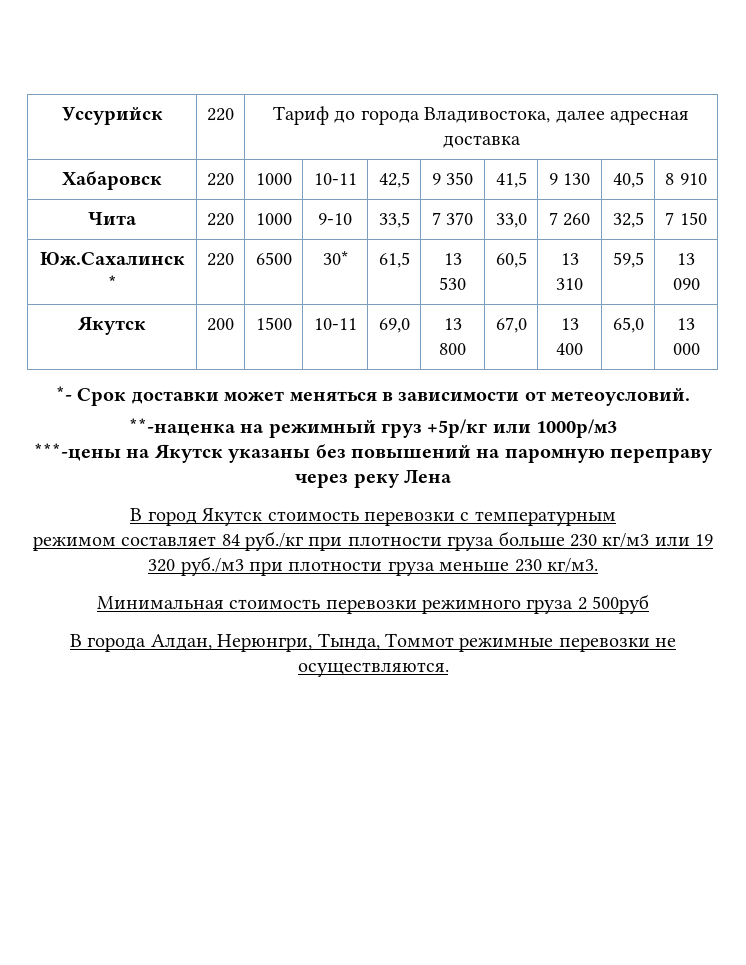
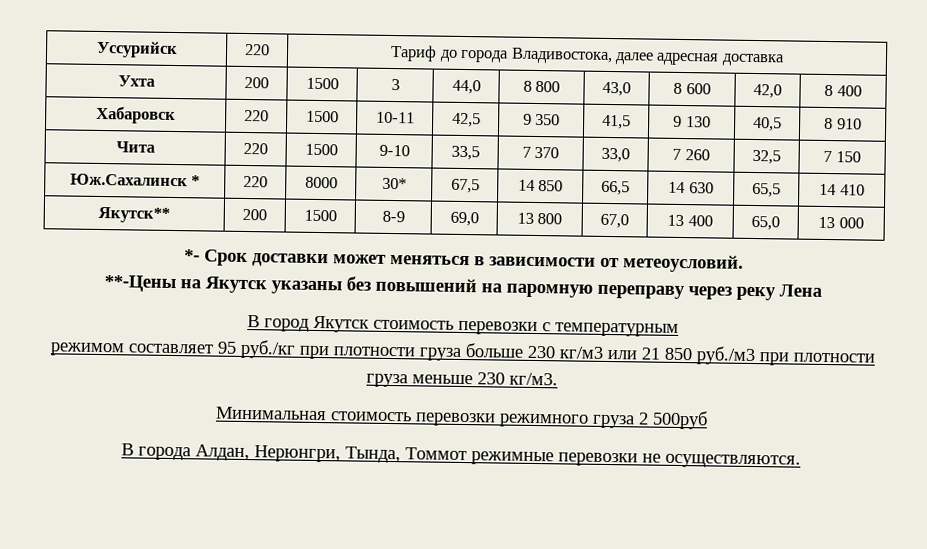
+ Ухта | 200 | 1500 | 3 | 44,0 | 8 800 | 43,0 | 8 600 | 42,0 | 8 400
- Хабаровск | 220 | 1000 | 10-11 | 42,5 | 9 350 | 41,5 | 9 130 | 40,5 | 8 910
+ Хабаровск | 220 | 1500 | 10-11 | 42,5 | 9 350 | 41,5 | 9 130 | 40,5 | 8 910
- Чита | 220 | 1000 | 9-10 | 33,5 | 7 370 | 33,0 | 7 260 | 32,5 | 7 150
+ Чита | 220 | 1500 | 9-10 | 33,5 | 7 370 | 33,0 | 7 260 | 32,5 | 7 150
- Юж.Сахалинск * | 220 | 6500 | 30* | 61,5 | 13 530 | 60,5 | 13 310 | 59,5 | 13 090
- Якутск | 200 | 1500 | 10-11 | 69,0 | 13 800 | 67,0 | 13 400 | 65,0 | 13 000
+ Юж.Сахалинск * | 220 | 8000 | 30* | 67,5 | 14 850 | 66,5 | 14 630 | 65,5 | 14 410
+ Якутск** | 200 | 1500 | 8-9 | 69,0 | 13 800 | 67,0 | 13 400 | 65,0 | 13 000
- **-наценка на режимный груз +5р/кг или 1000р/м3
- ***-цены на Якутск указаны без повышений на паромную переправу через реку Лена
+ **-Цены на Якутск указаны без повышений на паромную переправу через реку Лена
- режимом составляет 84 руб./кг при плотности груза больше 230 кг/м3 или 19 320 руб./м3 при плотности груза меньше 230 кг/м3.
+ режимом составляет 95 руб./кг при плотности груза больше 230 кг/м3 или 21 850 руб./м3 при плотности груза меньше 230 кг/м3.

